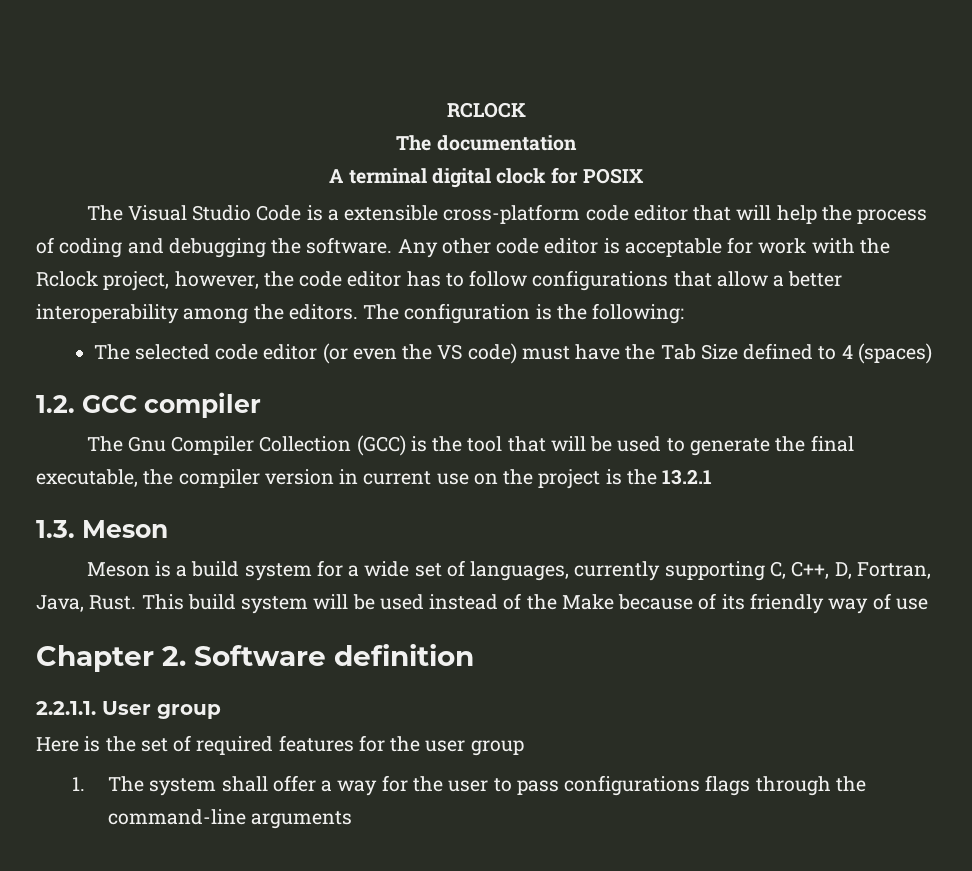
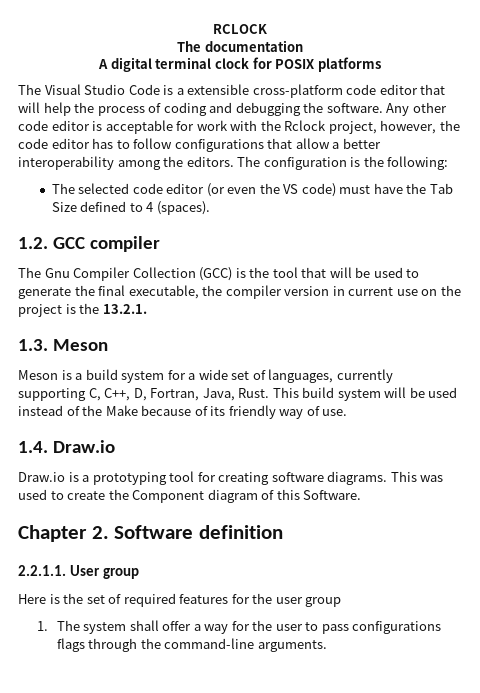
- A terminal digital clock for POSIX
+ A digital terminal clock for POSIX platforms
- The selected code editor (or even the VS code) must have the Tab Size defined to 4 (spaces)
+ The selected code editor (or even the VS code) must have the Tab Size defined to 4 (spaces).
- The Gnu Compiler Collection (GCC) is the tool that will be used to generate the final executable, the compiler version in current use on the project is the 13.2.1
+ The Gnu Compiler Collection (GCC) is the tool that will be used to generate the final executable, the compiler version in current use on the project is the 13.2.1.
- This build system will be used instead of the Make because of its friendly way of use
+ This build system will be used instead of the Make because of its friendly way of use.
+ 1.4. Draw.io
+ Draw.io is a prototyping tool for creating software diagrams. This was used to create the Component diagram of this Software.
- 1. The system shall offer a way for the user to pass configurations flags through the command-line arguments
+ 1. The system shall offer a way for the user to pass configurations flags through the command-line arguments.

